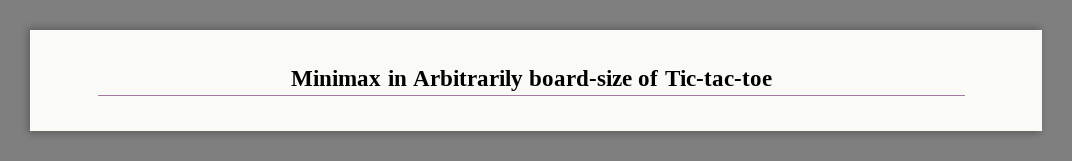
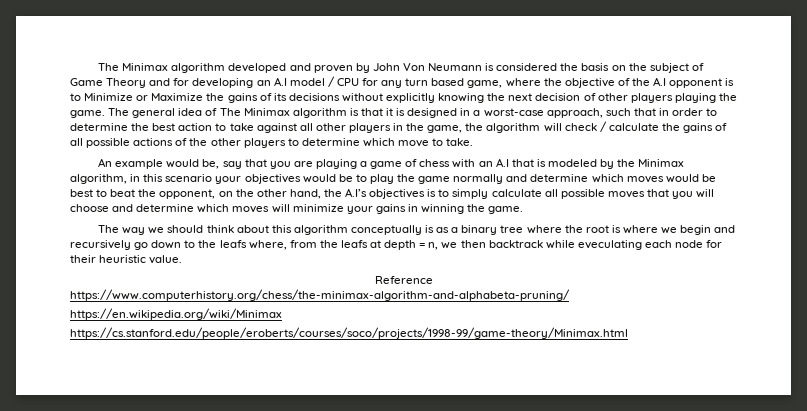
- Minimax in Arbitrarily board-size of Tic-tac-toe
+ The Minimax algorithm developed and proven by John Von Neumann is considered the basis on the subject of Game Theory and for developing an A.I model / CPU for any turn based game, where the objective of the A.I opponent is to Minimize or Maximize the gains of its decisions without explicitly knowing the next decision of other players playing the game. The general idea of The Minimax algorithm is that it is designed in a worst-case approach, such that in order to determine the best action to take against all other players in the game, the algorithm will check / calculate the gains of all possible actions of the other players to determine which move to take.
+ An example would be, say that you are playing a game of chess with an A.I that is modeled by the Minimax algorithm, in this scenario your objectives would be to play the game normally and determine which moves would be best to beat the opponent, on the other hand, the A.I’s objectives is to simply calculate all possible moves that you will choose and determine which moves will minimize your gains in winning the game.
+ The way we should think about this algorithm conceptually is as a binary tree where the root is where we begin and recursively go down to the leafs where, from the leafs at depth = n, we then backtrack while eveculating each node for their heuristic value.
+ Reference
+ https://www.computerhistory.org/chess/the-minimax-algorithm-and-alphabeta-pruning/
+ https://en.wikipedia.org/wiki/Minimax
+ https://cs.stanford.edu/people/eroberts/courses/soco/projects/1998-99/game-theory/Minimax.html

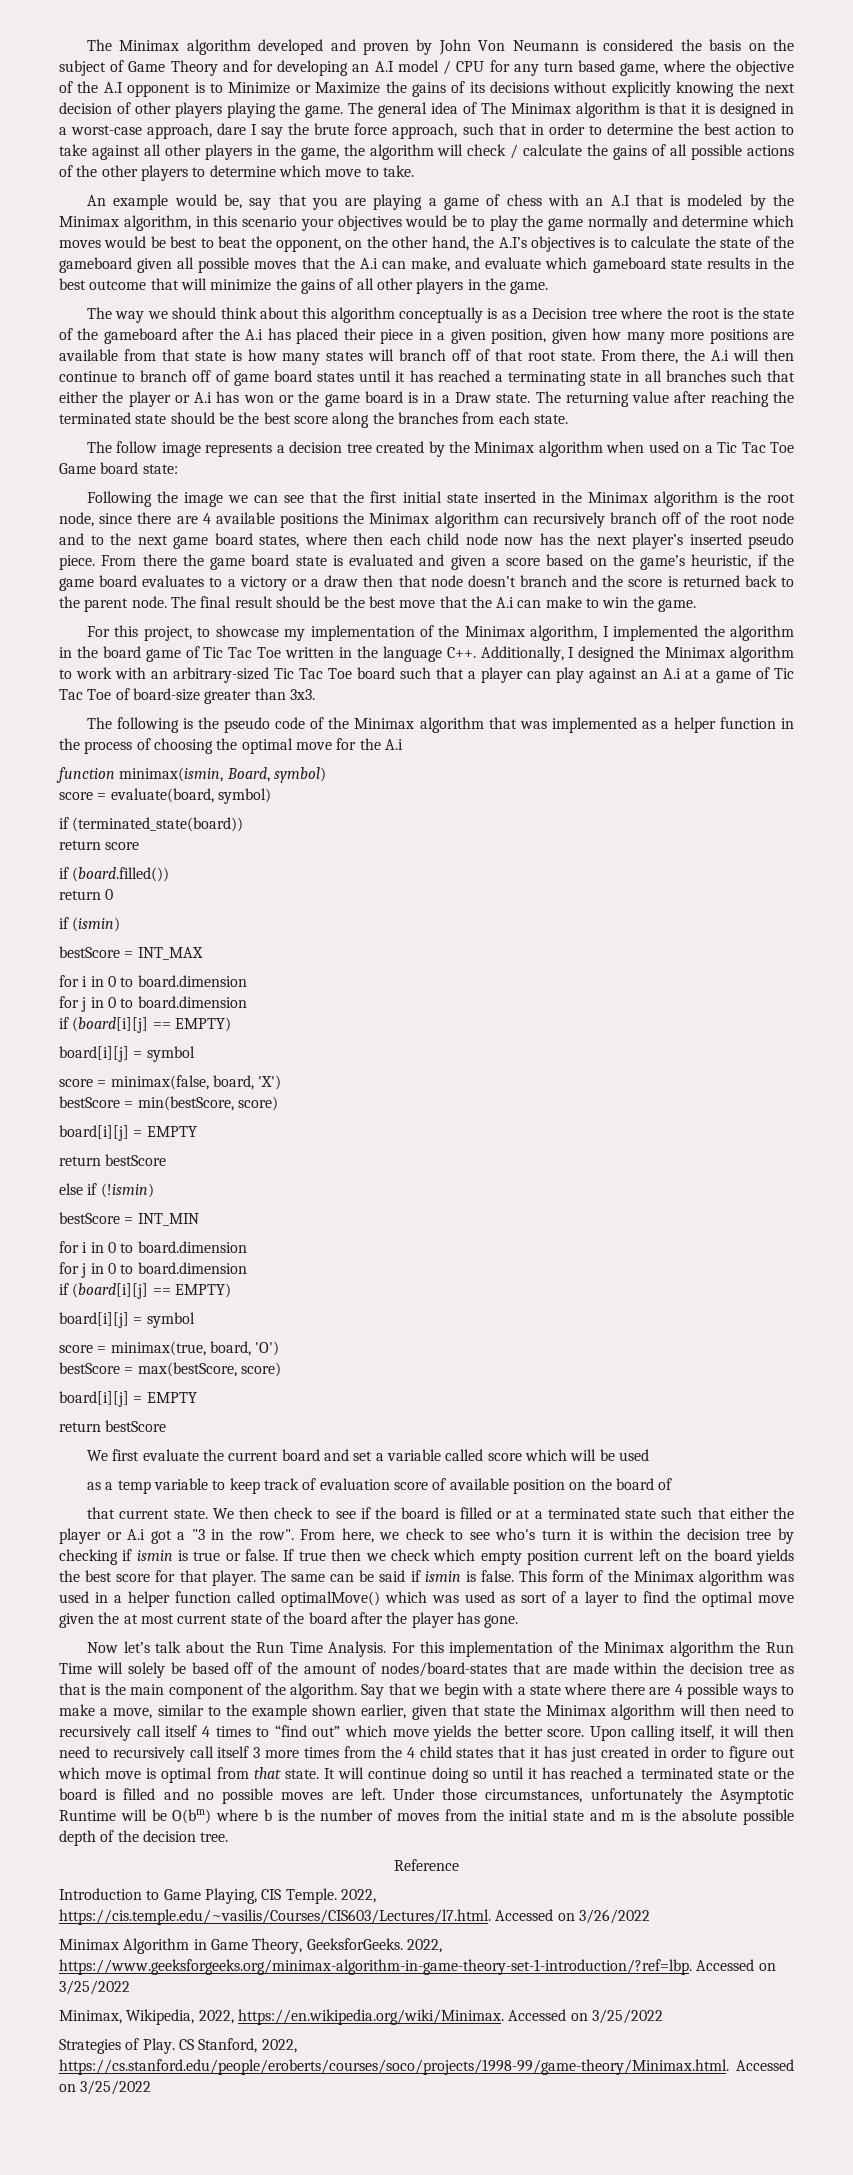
- The general idea of The Minimax algorithm is that it is designed in a worst-case approach, such that in order to determine the best action to take against all other players in the game, the algorithm will check / calculate the gains of all possible actions of the other players to determine which move to take.
+ The general idea of The Minimax algorithm is that it is designed in a worst-case approach, dare I say the brute force approach, such that in order to determine the best action to take against all other players in the game, the algorithm will check / calculate the gains of all possible actions of the other players to determine which move to take.
- An example would be, say that you are playing a game of chess with an A.I that is modeled by the Minimax algorithm, in this scenario your objectives would be to play the game normally and determine which moves would be best to beat the opponent, on the other hand, the A.I’s objectives is to simply calculate all possible moves that you will choose and determine which moves will minimize your gains in winning the game.
+ An example would be, say that you are playing a game of chess with an A.I that is modeled by the Minimax algorithm, in this scenario your objectives would be to play the game normally and determine which moves would be best to beat the opponent, on the other hand, the A.I’s objectives is to calculate the state of the gameboard given all possible moves that the A.i can make, and evaluate which gameboard state results in the best outcome that will minimize the gains of all other players in the game.
- The way we should think about this algorithm conceptually is as a binary tree where the root is where we begin and recursively go down to the leafs where, from the leafs at depth = n, we then backtrack while eveculating each node for their heuristic value.
+ The way we should think about this algorithm conceptually is as a Decision tree where the root is the state of the gameboard after the A.i has placed their piece in a given position, given how many more positions are available from that state is how many states will branch off of that root state. From there, the A.i will then continue to branch off of game board states until it has reached a terminating state in all branches such that either the player or A.i has won or the game board is in a Draw state. The returning value after reaching the terminated state should be the best score along the branches from each state.
+ The follow image represents a decision tree created by the Minimax algorithm when used on a Tic Tac Toe Game board state:
+ Following the image we can see that the first initial state inserted in the Minimax algorithm is the root node, since there are 4 available positions the Minimax algorithm can recursively branch off of the root node and to the next game board states, where then each child node now has the next player’s inserted pseudo piece. From there the game board state is evaluated and given a score based on the game’s heuristic, if the game board evaluates to a victory or a draw then that node doesn’t branch and the score is returned back to the parent node. The final result should be the best move that the A.i can make to win the game.
+ For this project, to showcase my implementation of the Minimax algorithm, I implemented the algorithm in the board game of Tic Tac Toe written in the language C++. Additionally, I designed the Minimax algorithm to work with an arbitrary-sized Tic Tac Toe board such that a player can play against an A.i at a game of Tic Tac Toe of board-size greater than 3x3.
+ The following is the pseudo code of the Minimax algorithm that was implemented as a helper function in the process of choosing the optimal move for the A.i
+ function minimax(ismin, Board, symbol)
+ score = evaluate(board, symbol)
+ if (terminated_state(board))
+ return score
+ if (board.filled())
+ return 0
+ if (ismin)
+ bestScore = INT_MAX
+ for i in 0 to board.dimension
+ for j in 0 to board.dimension
+ if (board[i][j] == EMPTY)
+ board[i][j] = symbol
+ score = minimax(false, board, 'X')
+ bestScore = min(bestScore, score)
+ board[i][j] = EMPTY
+ return bestScore
+ else if (!ismin)
+ bestScore = INT_MIN
+ for i in 0 to board.dimension
+ for j in 0 to board.dimension
+ if (board[i][j] == EMPTY)
+ board[i][j] = symbol
+ score = minimax(true, board, 'O')
+ bestScore = max(bestScore, score)
+ board[i][j] = EMPTY
+ return bestScore
+ We first evaluate the current board and set a variable called score which will be used
+ as a temp variable to keep track of evaluation score of available position on the board of
+ that current state. We then check to see if the board is filled or at a terminated state such that either the player or A.i got a "3 in the row". From here, we check to see who's turn it is within the decision tree by checking if ismin is true or false. If true then we check which empty position current left on the board yields the best score for that player. The same can be said if ismin is false. This form of the Minimax algorithm was used in a helper function called optimalMove() which was used as sort of a layer to find the optimal move given the at most current state of the board after the player has gone.
+ Now let’s talk about the Run Time Analysis. For this implementation of the Minimax algorithm the Run Time will solely be based off of the amount of nodes/board-states that are made within the decision tree as that is the main component of the algorithm. Say that we begin with a state where there are 4 possible ways to make a move, similar to the example shown earlier, given that state the Minimax algorithm will then need to recursively call itself 4 times to “find out” which move yields the better score. Upon calling itself, it will then need to recursively call itself 3 more times from the 4 child states that it has just created in order to figure out which move is optimal from that state. It will continue doing so until it has reached a terminated state or the board is filled and no possible moves are left. Under those circumstances, unfortunately the Asymptotic Runtime will be O(bm) where b is the number of moves from the initial state and m is the absolute possible depth of the decision tree.
  Reference
- https://www.computerhistory.org/chess/the-minimax-algorithm-and-alphabeta-pruning/
- https://en.wikipedia.org/wiki/Minimax
- https://cs.stanford.edu/people/eroberts/courses/soco/projects/1998-99/game-theory/Minimax.html
+ Introduction to Game Playing, CIS Temple. 2022, https://cis.temple.edu/~vasilis/Courses/CIS603/Lectures/l7.html. Accessed on 3/26/2022
+ Minimax Algorithm in Game Theory, GeeksforGeeks. 2022, https://www.geeksforgeeks.org/minimax-algorithm-in-game-theory-set-1-introduction/?ref=lbp. Accessed on 3/25/2022
+ Minimax, Wikipedia, 2022, https://en.wikipedia.org/wiki/Minimax. Accessed on 3/25/2022
+ Strategies of Play. CS Stanford, 2022, https://cs.stanford.edu/people/eroberts/courses/soco/projects/1998-99/game-theory/Minimax.html. Accessed on 3/25/2022

